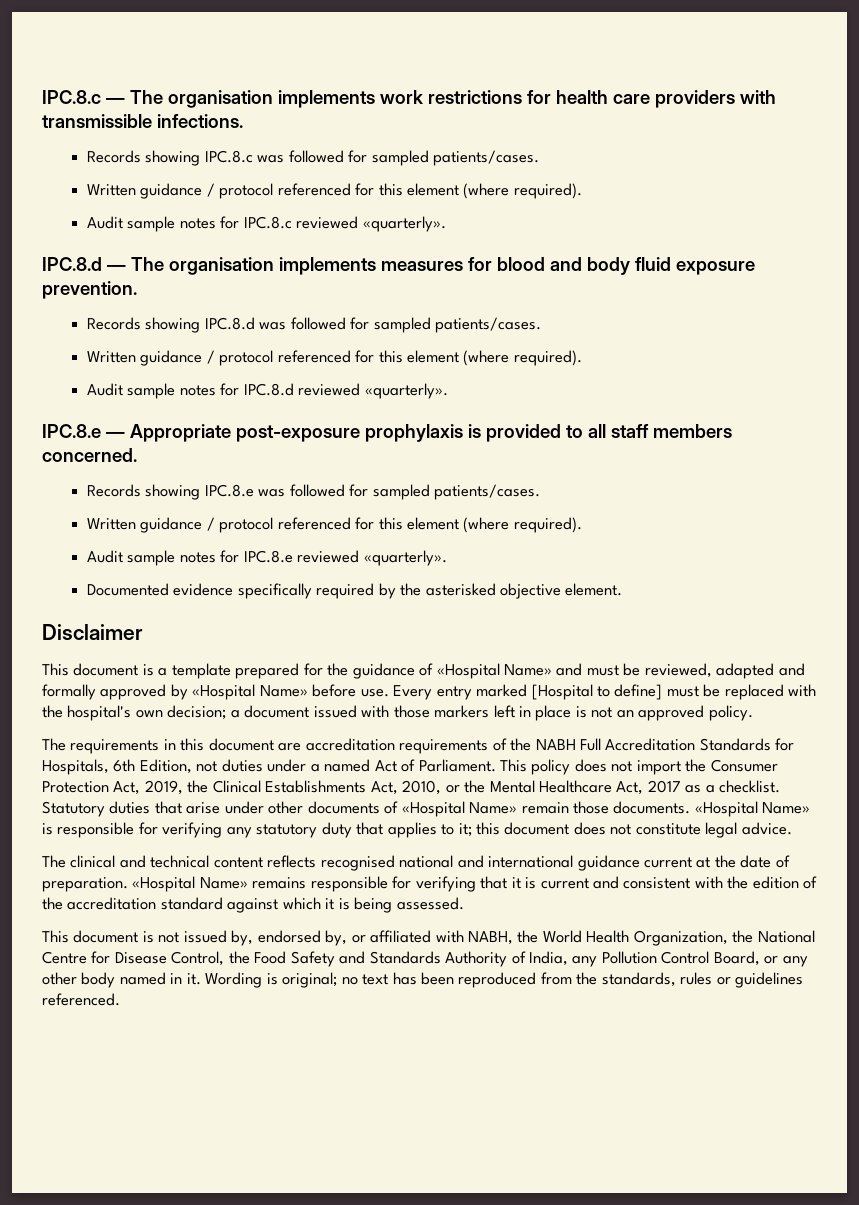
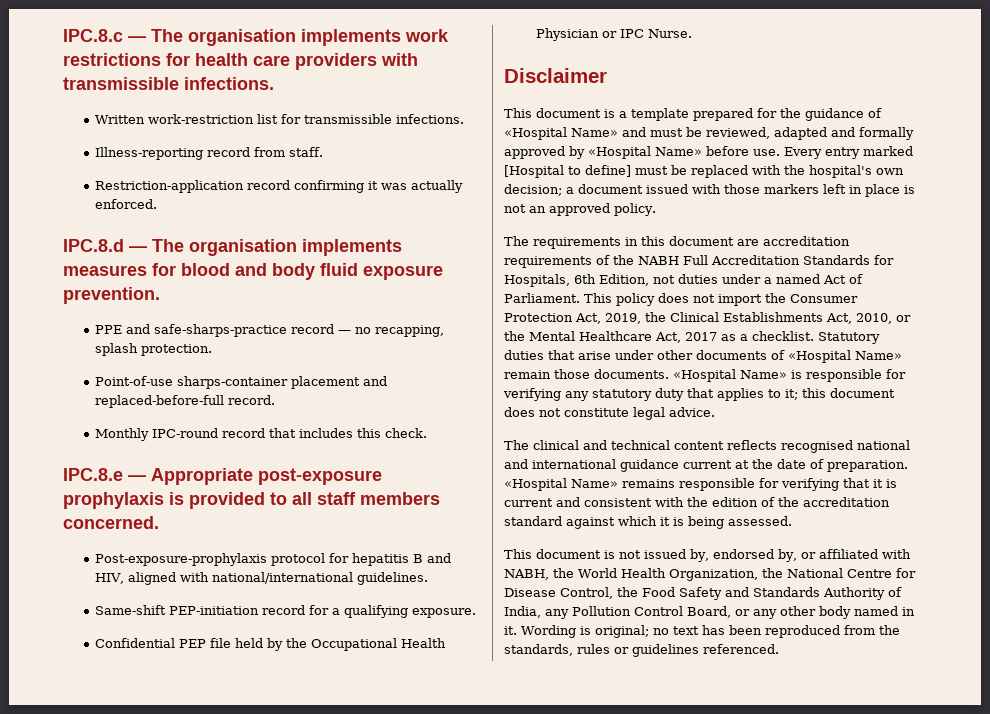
- Records showing IPC.8.c was followed for sampled patients/cases.
- Written guidance / protocol referenced for this element (where required).
- Audit sample notes for IPC.8.c reviewed «quarterly».
+ Written work-restriction list for transmissible infections.
+ Illness-reporting record from staff.
+ Restriction-application record confirming it was actually enforced.
- Records showing IPC.8.d was followed for sampled patients/cases.
- Written guidance / protocol referenced for this element (where required).
- Audit sample notes for IPC.8.d reviewed «quarterly».
+ PPE and safe-sharps-practice record — no recapping, splash protection.
+ Point-of-use sharps-container placement and replaced-before-full record.
+ Monthly IPC-round record that includes this check.
- Records showing IPC.8.e was followed for sampled patients/cases.
- Written guidance / protocol referenced for this element (where required).
- Audit sample notes for IPC.8.e reviewed «quarterly».
- Documented evidence specifically required by the asterisked objective element.
+ Post-exposure-prophylaxis protocol for hepatitis B and HIV, aligned with national/international guidelines.
+ Same-shift PEP-initiation record for a qualifying exposure.
+ Confidential PEP file held by the Occupational Health Physician or IPC Nurse.

